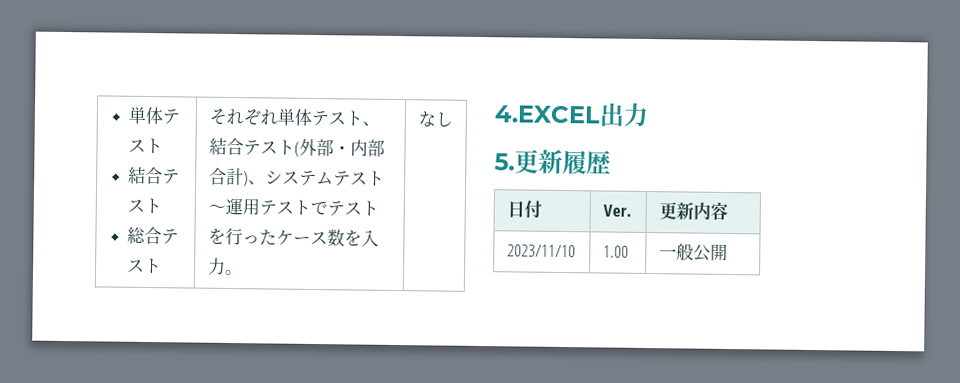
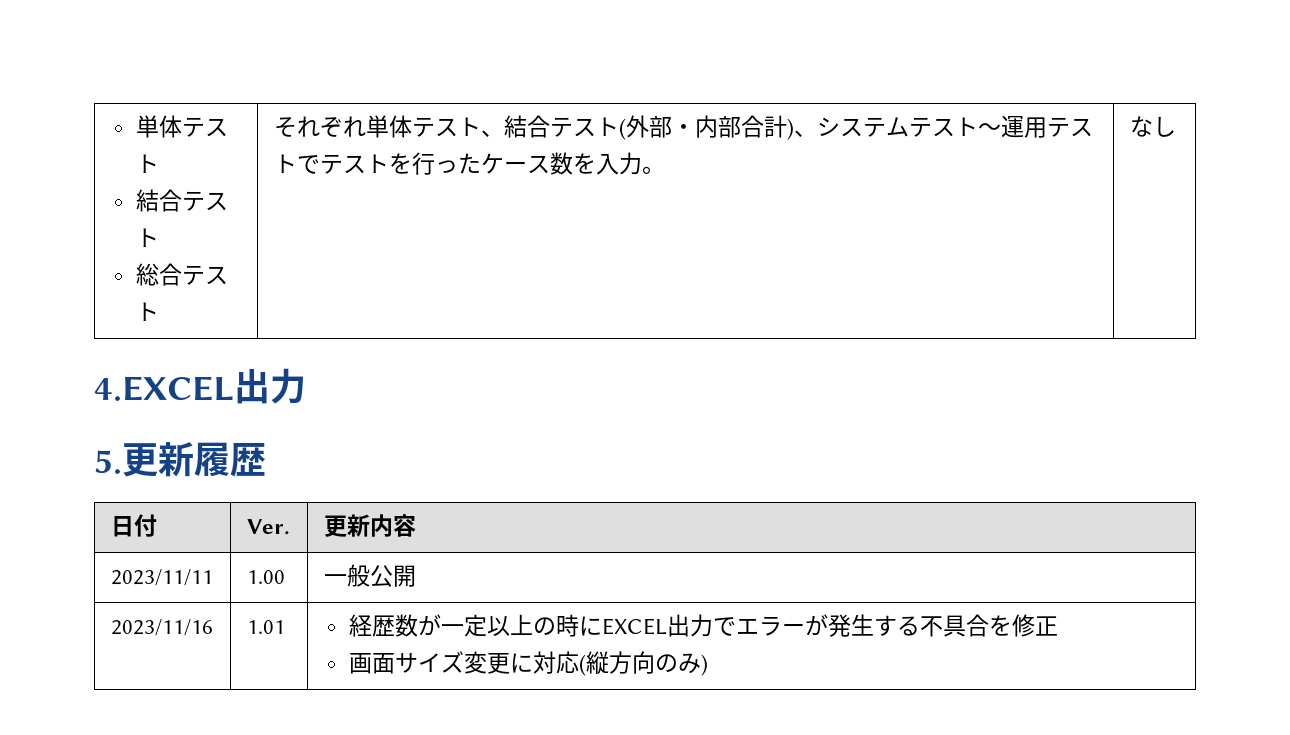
- 2023/11/10 | 1.00 | 一般公開
+ 2023/11/11 | 1.00 | 一般公開
+ 2023/11/16 | 1.01 | 経歴数が一定以上の時にEXCEL出力でエラーが発生する不具合を修正
+ 画面サイズ変更に対応(縦方向のみ)

